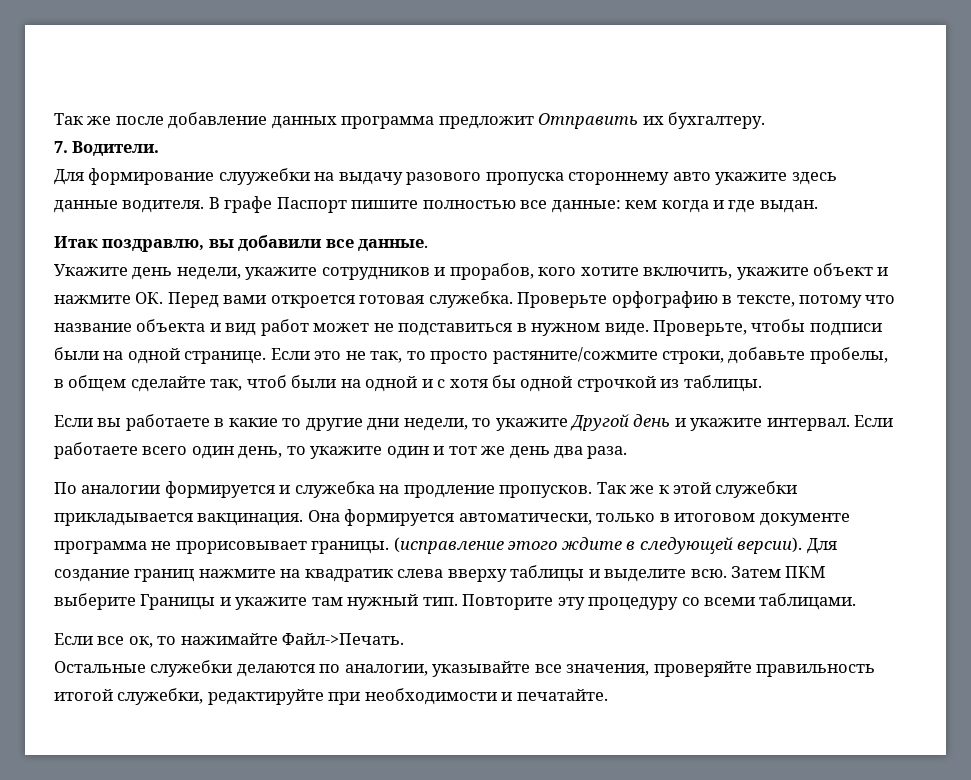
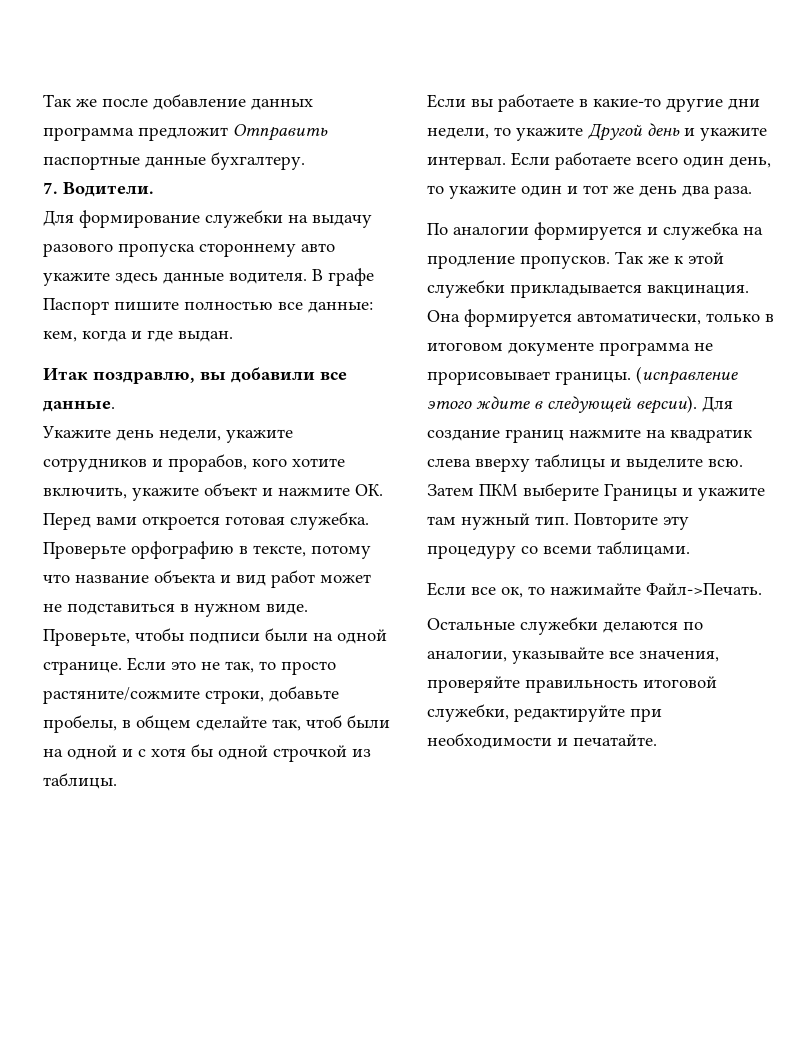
- Так же после добавление данных программа предложит Отправить их бухгалтеру.
+ Так же после добавление данных программа предложит Отправить паспортные данные бухгалтеру.
- Для формирование слуужебки на выдачу разового пропуска стороннему авто укажите здесь данные водителя.
+ Для формирование служебки на выдачу разового пропуска стороннему авто укажите здесь данные водителя.
- В графе Паспорт пишите полностью все данные: кем когда и где выдан.
+ В графе Паспорт пишите полностью все данные: кем, когда и где выдан.
- Если вы работаете в какие то другие дни недели, то укажите Другой день и укажите интервал.
+ Если вы работаете в какие-то другие дни недели, то укажите Другой день и укажите интервал.
- Остальные служебки делаются по аналогии, указывайте все значения, проверяйте правильность итогой служебки, редактируйте при необходимости и печатайте.
+ Остальные служебки делаются по аналогии, указывайте все значения, проверяйте правильность итоговой служебки, редактируйте при необходимости и печатайте.

